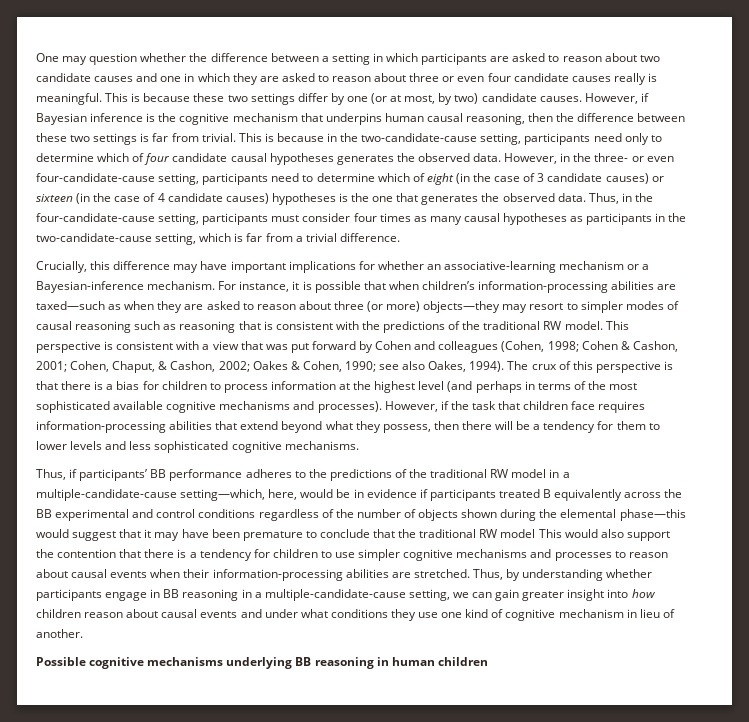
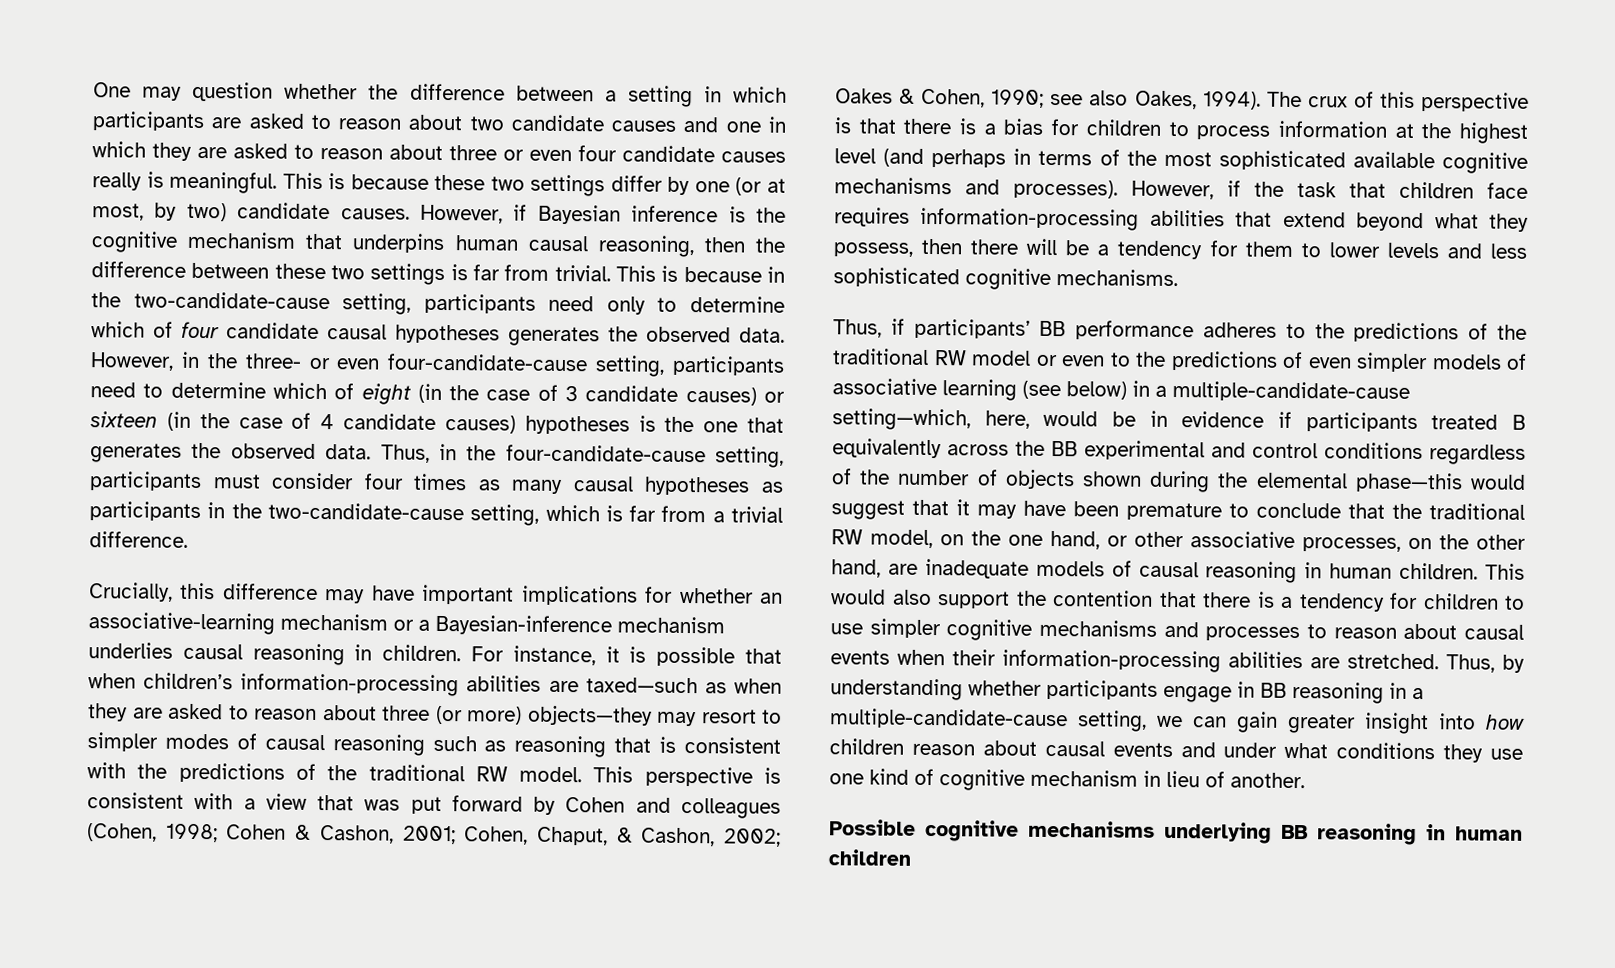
- Crucially, this difference may have important implications for whether an associative-learning mechanism or a Bayesian-inference mechanism.
+ Crucially, this difference may have important implications for whether an associative-learning mechanism or a Bayesian-inference mechanism underlies causal reasoning in children.
- Thus, if participants’ BB performance adheres to the predictions of the traditional RW model in a multiple-candidate-cause setting—which, here, would be in evidence if participants treated B equivalently across the BB experimental and control conditions regardless of the number of objects shown during the elemental phase—this would suggest that it may have been premature to conclude that the traditional RW model This would also support the contention that there is a tendency for children to use simpler cognitive mechanisms and processes to reason about causal events when their information-processing abilities are stretched.
+ Thus, if participants’ BB performance adheres to the predictions of the traditional RW model or even to the predictions of even simpler models of associative learning (see below) in a multiple-candidate-cause setting—which, here, would be in evidence if participants treated B equivalently across the BB experimental and control conditions regardless of the number of objects shown during the elemental phase—this would suggest that it may have been premature to conclude that the traditional RW model, on the one hand, or other associative processes, on the other hand, are inadequate models of causal reasoning in human children. This would also support the contention that there is a tendency for children to use simpler cognitive mechanisms and processes to reason about causal events when their information-processing abilities are stretched.

